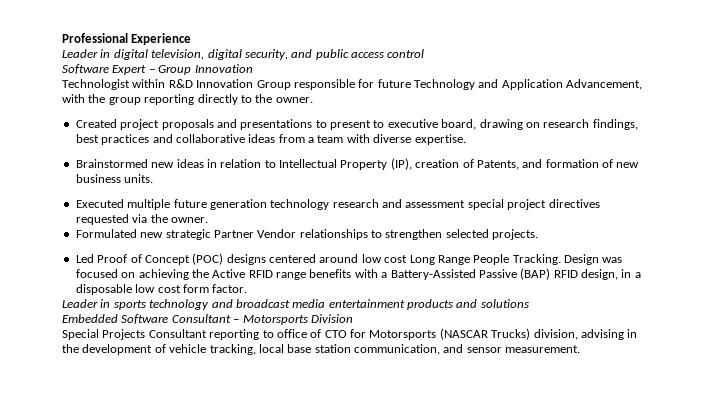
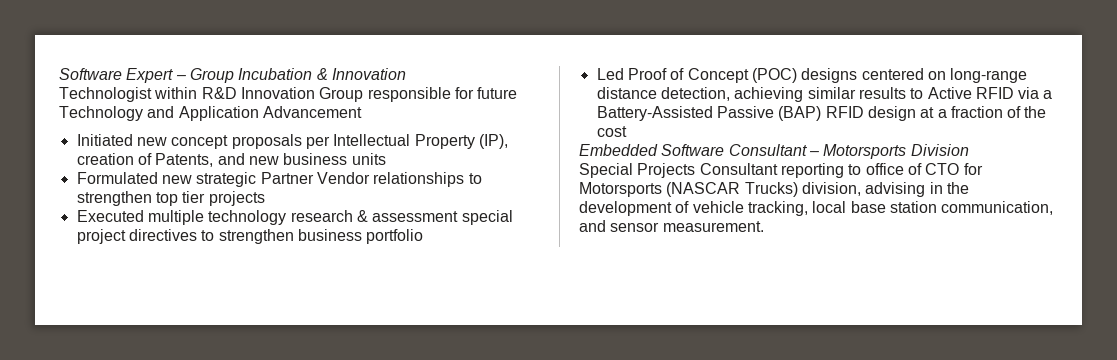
- Professional Experience
- Leader in digital television, digital security, and public access control
- Software Expert – Group Innovation
+ Software Expert – Group Incubation & Innovation
- Technologist within R&D Innovation Group responsible for future Technology and Application Advancement, with the group reporting directly to the owner.
- Created project proposals and presentations to present to executive board, drawing on research findings, best practices and collaborative ideas from a team with diverse expertise.
- Brainstormed new ideas in relation to Intellectual Property (IP), creation of Patents, and formation of new business units.
- Executed multiple future generation technology research and assessment special project directives requested via the owner.
+ Technologist within R&D Innovation Group responsible for future Technology and Application Advancement
+ Initiated new concept proposals per Intellectual Property (IP), creation of Patents, and new business units
- Formulated new strategic Partner Vendor relationships to strengthen selected projects.
+ Formulated new strategic Partner Vendor relationships to strengthen top tier projects
+ Executed multiple technology research & assessment special project directives to strengthen business portfolio
- Led Proof of Concept (POC) designs centered around low cost Long Range People Tracking. Design was focused on achieving the Active RFID range benefits with a Battery-Assisted Passive (BAP) RFID design, in a disposable low cost form factor.
- Leader in sports technology and broadcast media entertainment products and solutions
+ Led Proof of Concept (POC) designs centered on long-range distance detection, achieving similar results to Active RFID via a Battery-Assisted Passive (BAP) RFID design at a fraction of the cost

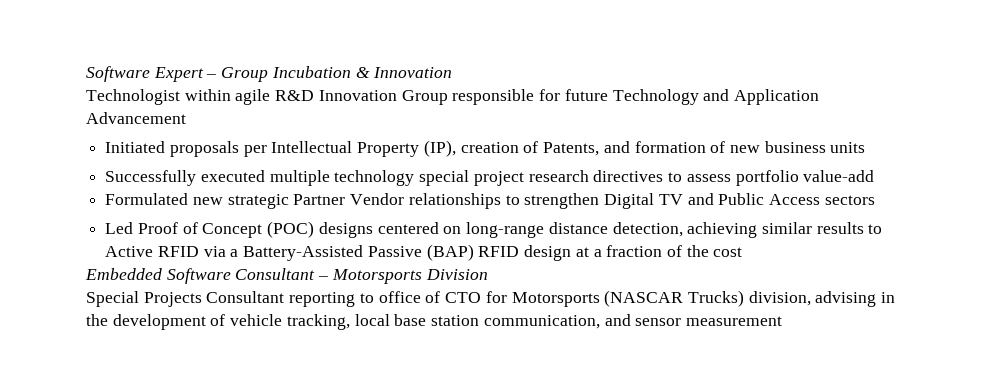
- Technologist within R&D Innovation Group responsible for future Technology and Application Advancement
+ Technologist within agile R&D Innovation Group responsible for future Technology and Application Advancement
- Initiated new concept proposals per Intellectual Property (IP), creation of Patents, and new business units
+ Initiated proposals per Intellectual Property (IP), creation of Patents, and formation of new business units
+ Successfully executed multiple technology special project research directives to assess portfolio value-add
- Formulated new strategic Partner Vendor relationships to strengthen top tier projects
- Executed multiple technology research & assessment special project directives to strengthen business portfolio
+ Formulated new strategic Partner Vendor relationships to strengthen Digital TV and Public Access sectors
- Special Projects Consultant reporting to office of CTO for Motorsports (NASCAR Trucks) division, advising in the development of vehicle tracking, local base station communication, and sensor measurement.
+ Special Projects Consultant reporting to office of CTO for Motorsports (NASCAR Trucks) division, advising in the development of vehicle tracking, local base station communication, and sensor measurement

